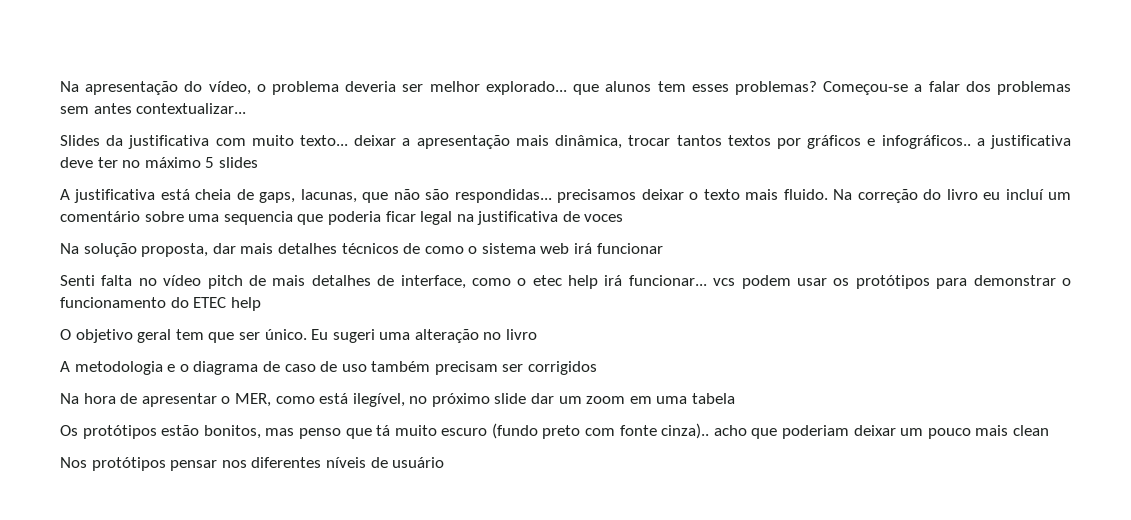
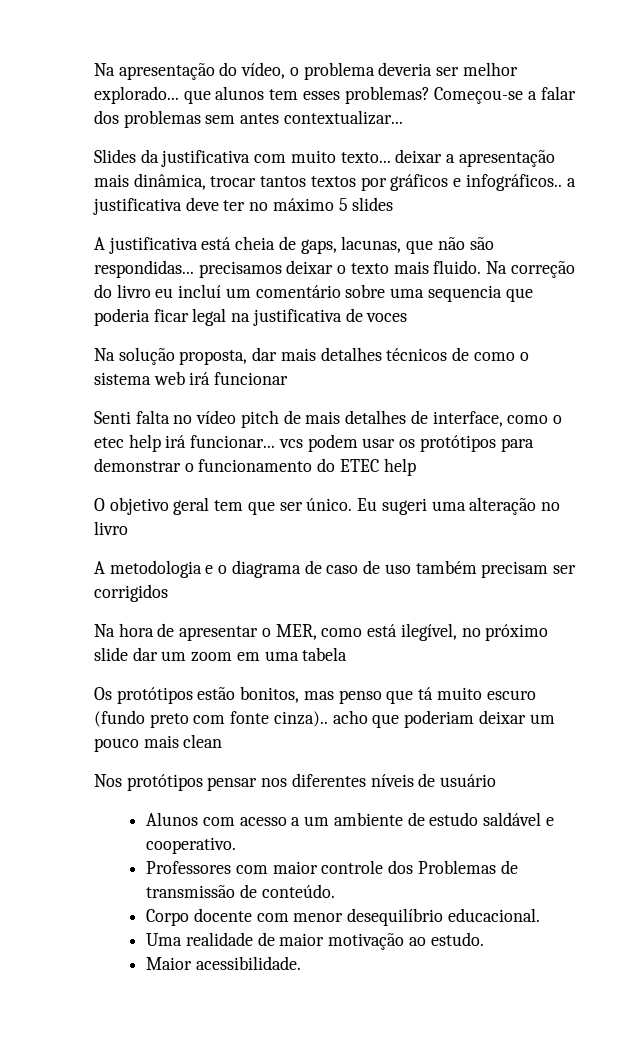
+ Alunos com acesso a um ambiente de estudo saldável e cooperativo.
+ Professores com maior controle dos Problemas de transmissão de conteúdo.
+ Corpo docente com menor desequilíbrio educacional.
+ Uma realidade de maior motivação ao estudo.
+ Maior acessibilidade.

